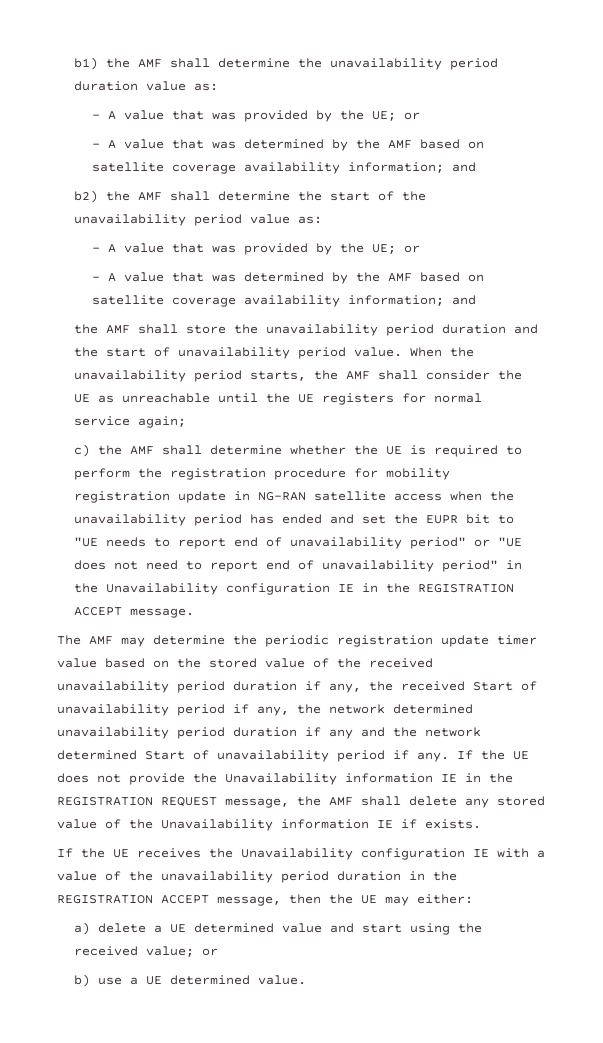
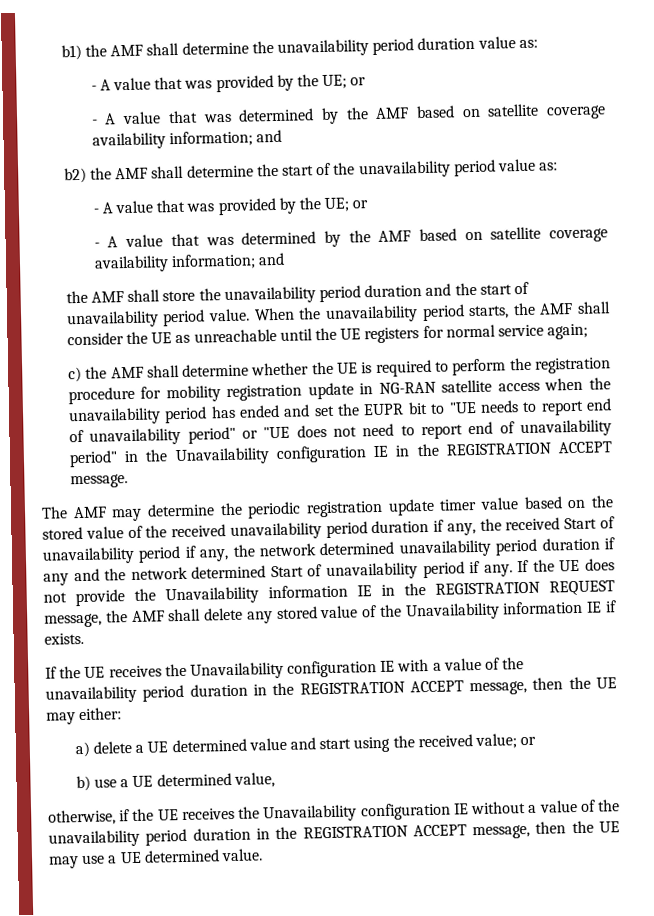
- b) use a UE determined value.
+ b) use a UE determined value,
+ otherwise, if the UE receives the Unavailability configuration IE without a value of the unavailability period duration in the REGISTRATION ACCEPT message, then the UE may use a UE determined value.

